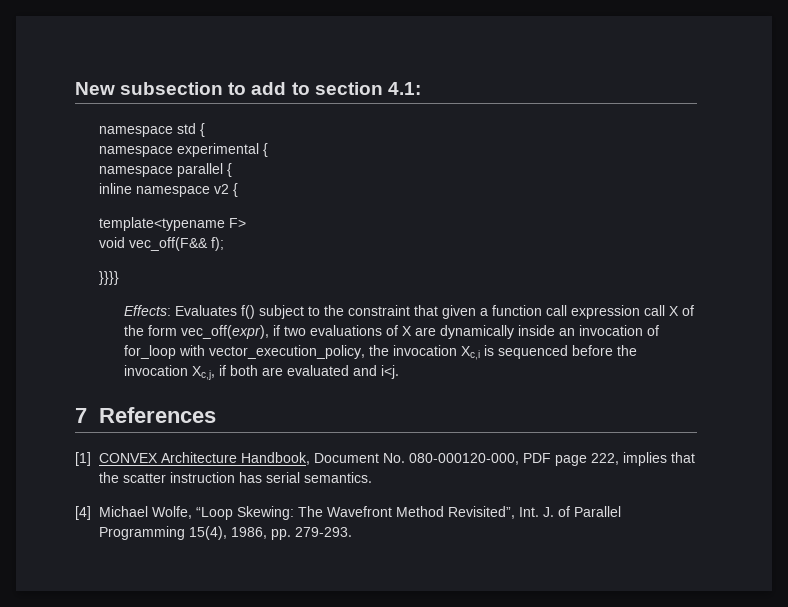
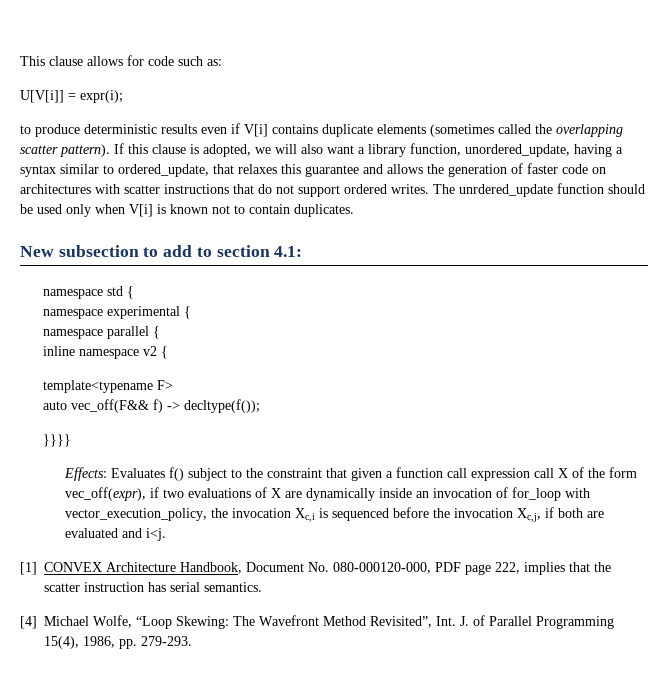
+ This clause allows for code such as:
+ U[V[i]] = expr(i);
+ to produce deterministic results even if V[i] contains duplicate elements (sometimes called the overlapping scatter pattern). If this clause is adopted, we will also want a library function, unordered_update, having a syntax similar to ordered_update, that relaxes this guarantee and allows the generation of faster code on architectures with scatter instructions that do not support ordered writes. The unrdered_update function should be used only when V[i] is known not to contain duplicates.
- void vec_off(F&& f);
+ auto vec_off(F&& f) -> decltype(f());
- 7 References

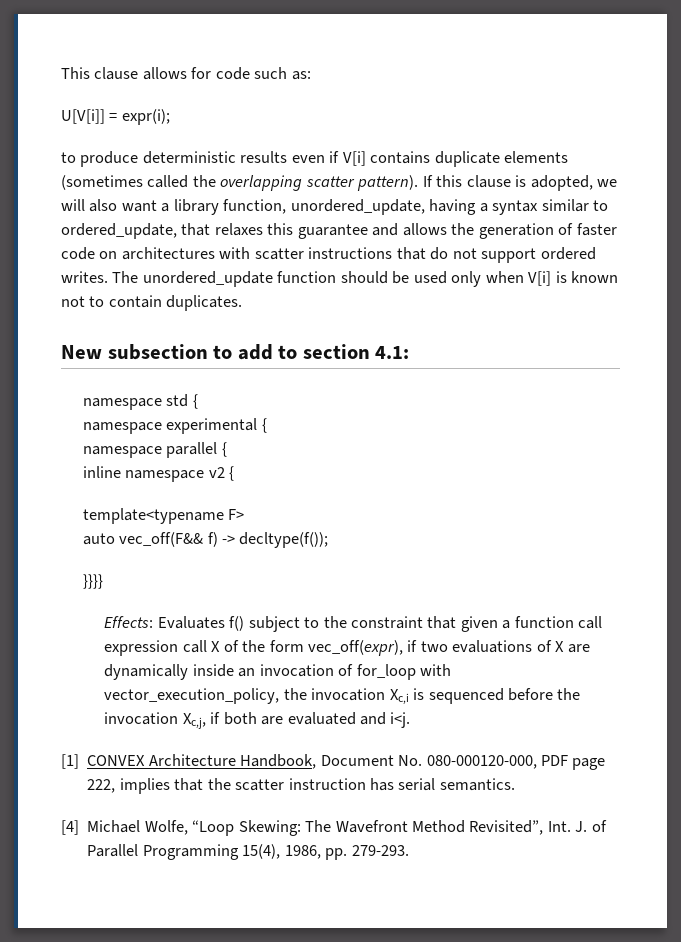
- The unrdered_update function should be used only when V[i] is known not to contain duplicates.
+ The unordered_update function should be used only when V[i] is known not to contain duplicates.

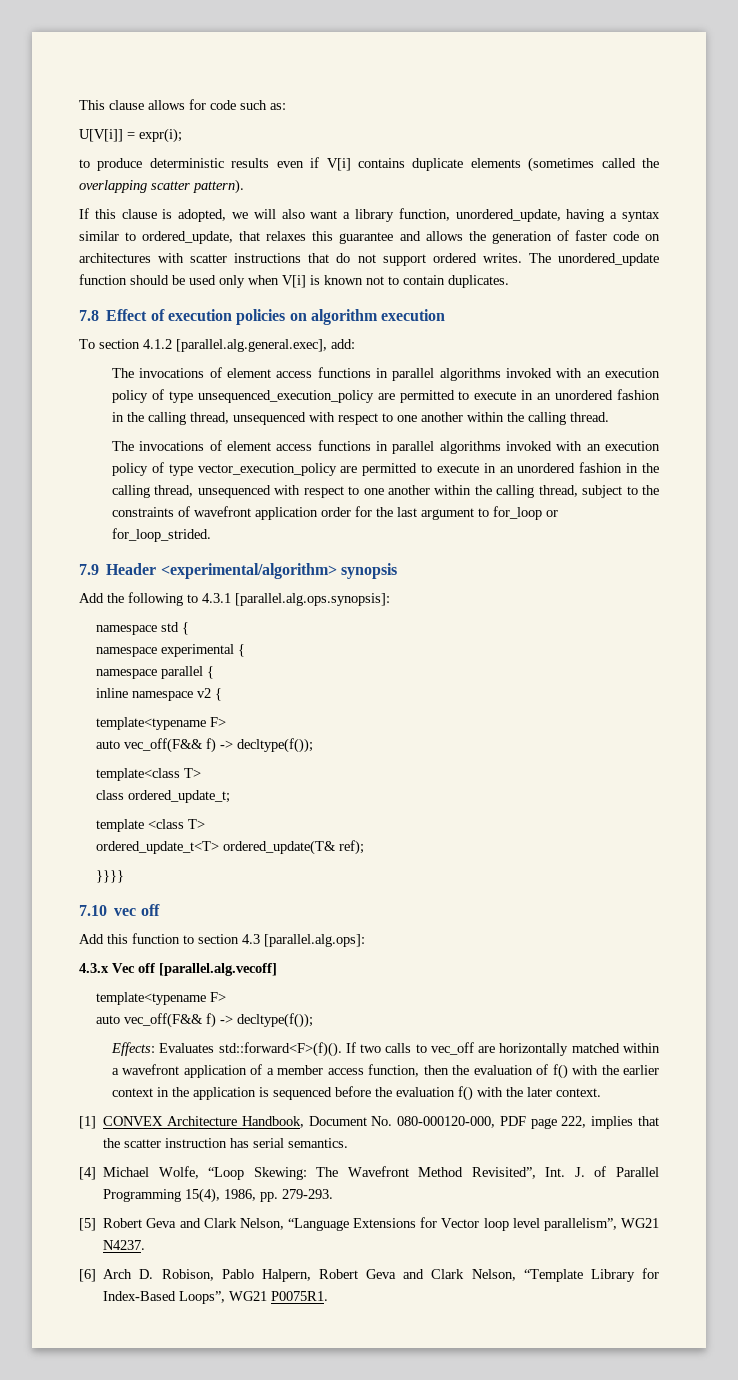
- to produce deterministic results even if V[i] contains duplicate elements (sometimes called the overlapping scatter pattern). If this clause is adopted, we will also want a library function, unordered_update, having a syntax similar to ordered_update, that relaxes this guarantee and allows the generation of faster code on architectures with scatter instructions that do not support ordered writes.
+ to produce deterministic results even if V[i] contains duplicate elements (sometimes called the overlapping scatter pattern).
+ If this clause is adopted, we will also want a library function, unordered_update, having a syntax similar to ordered_update, that relaxes this guarantee and allows the generation of faster code on architectures with scatter instructions that do not support ordered writes.
- New subsection to add to section 4.1:
+ 7.8 Effect of execution policies on algorithm execution
+ To section 4.1.2 [parallel.alg.general.exec], add:
+ The invocations of element access functions in parallel algorithms invoked with an execution policy of type unsequenced_execution_policy are permitted to execute in an unordered fashion in the calling thread, unsequenced with respect to one another within the calling thread.
+ The invocations of element access functions in parallel algorithms invoked with an execution policy of type vector_execution_policy are permitted to execute in an unordered fashion in the calling thread, unsequenced with respect to one another within the calling thread, subject to the constraints of wavefront application order for the last argument to for_loop or for_loop_strided.
+ 7.9 Header <experimental/algorithm> synopsis
+ Add the following to 4.3.1 [parallel.alg.ops.synopsis]:
+ template<class T>
+ class ordered_update_t;
+ template <class T>
+ ordered_update_t<T> ordered_update(T& ref);
  }}}}
- Effects: Evaluates f() subject to the constraint that given a function call expression call X of the form vec_off(expr), if two evaluations of X are dynamically inside an invocation of for_loop with vector_execution_policy, the invocation Xc,i is sequenced before the invocation Xc,j, if both are evaluated and i<j.
+ 7.10 vec off
+ Add this function to section 4.3 [parallel.alg.ops]:
+ 4.3.x Vec off [parallel.alg.vecoff]
+ template<typename F>
+ auto vec_off(F&& f) -> decltype(f());
+ Effects: Evaluates std::forward<F>(f)(). If two calls to vec_off are horizontally matched within a wavefront application of a member access function, then the evaluation of f() with the earlier context in the application is sequenced before the evaluation f() with the later context.
+ [5] Robert Geva and Clark Nelson, “Language Extensions for Vector loop level parallelism”, WG21 N4237.
+ [6] Arch D. Robison, Pablo Halpern, Robert Geva and Clark Nelson, “Template Library for Index-Based Loops”, WG21 P0075R1.

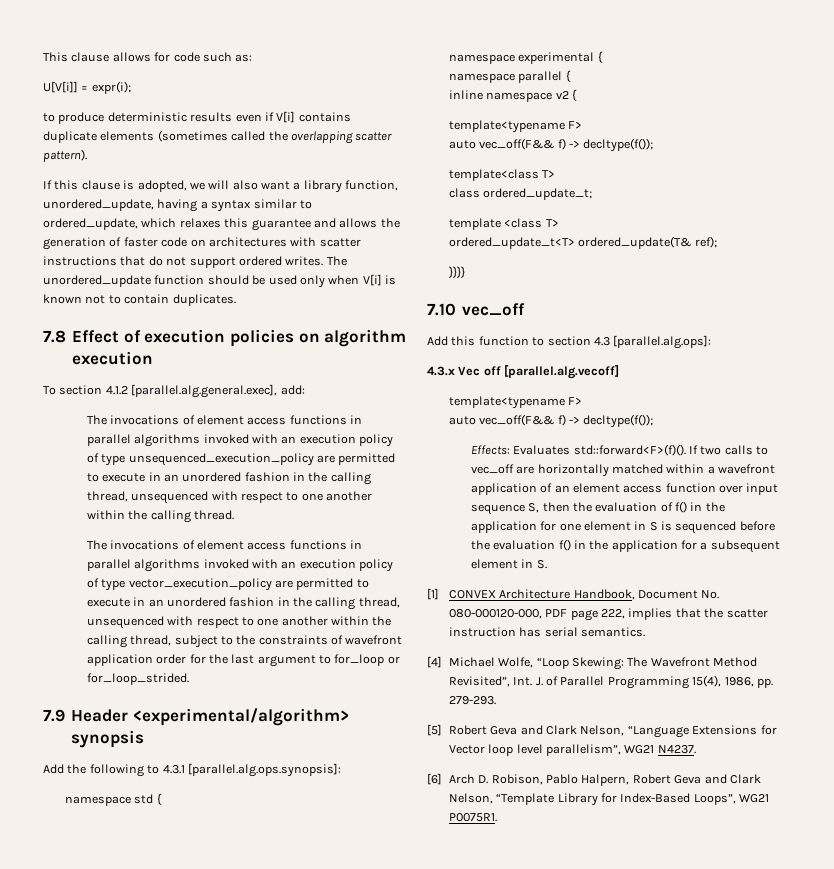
- If this clause is adopted, we will also want a library function, unordered_update, having a syntax similar to ordered_update, that relaxes this guarantee and allows the generation of faster code on architectures with scatter instructions that do not support ordered writes.
+ If this clause is adopted, we will also want a library function, unordered_update, having a syntax similar to ordered_update, which relaxes this guarantee and allows the generation of faster code on architectures with scatter instructions that do not support ordered writes.
- 7.10 vec off
+ 7.10 vec_off
- If two calls to vec_off are horizontally matched within a wavefront application of a member access function, then the evaluation of f() with the earlier context in the application is sequenced before the evaluation f() with the later context.
+ If two calls to vec_off are horizontally matched within a wavefront application of an element access function over input sequence S, then the evaluation of f() in the application for one element in S is sequenced before the evaluation f() in the application for a subsequent element in S.

